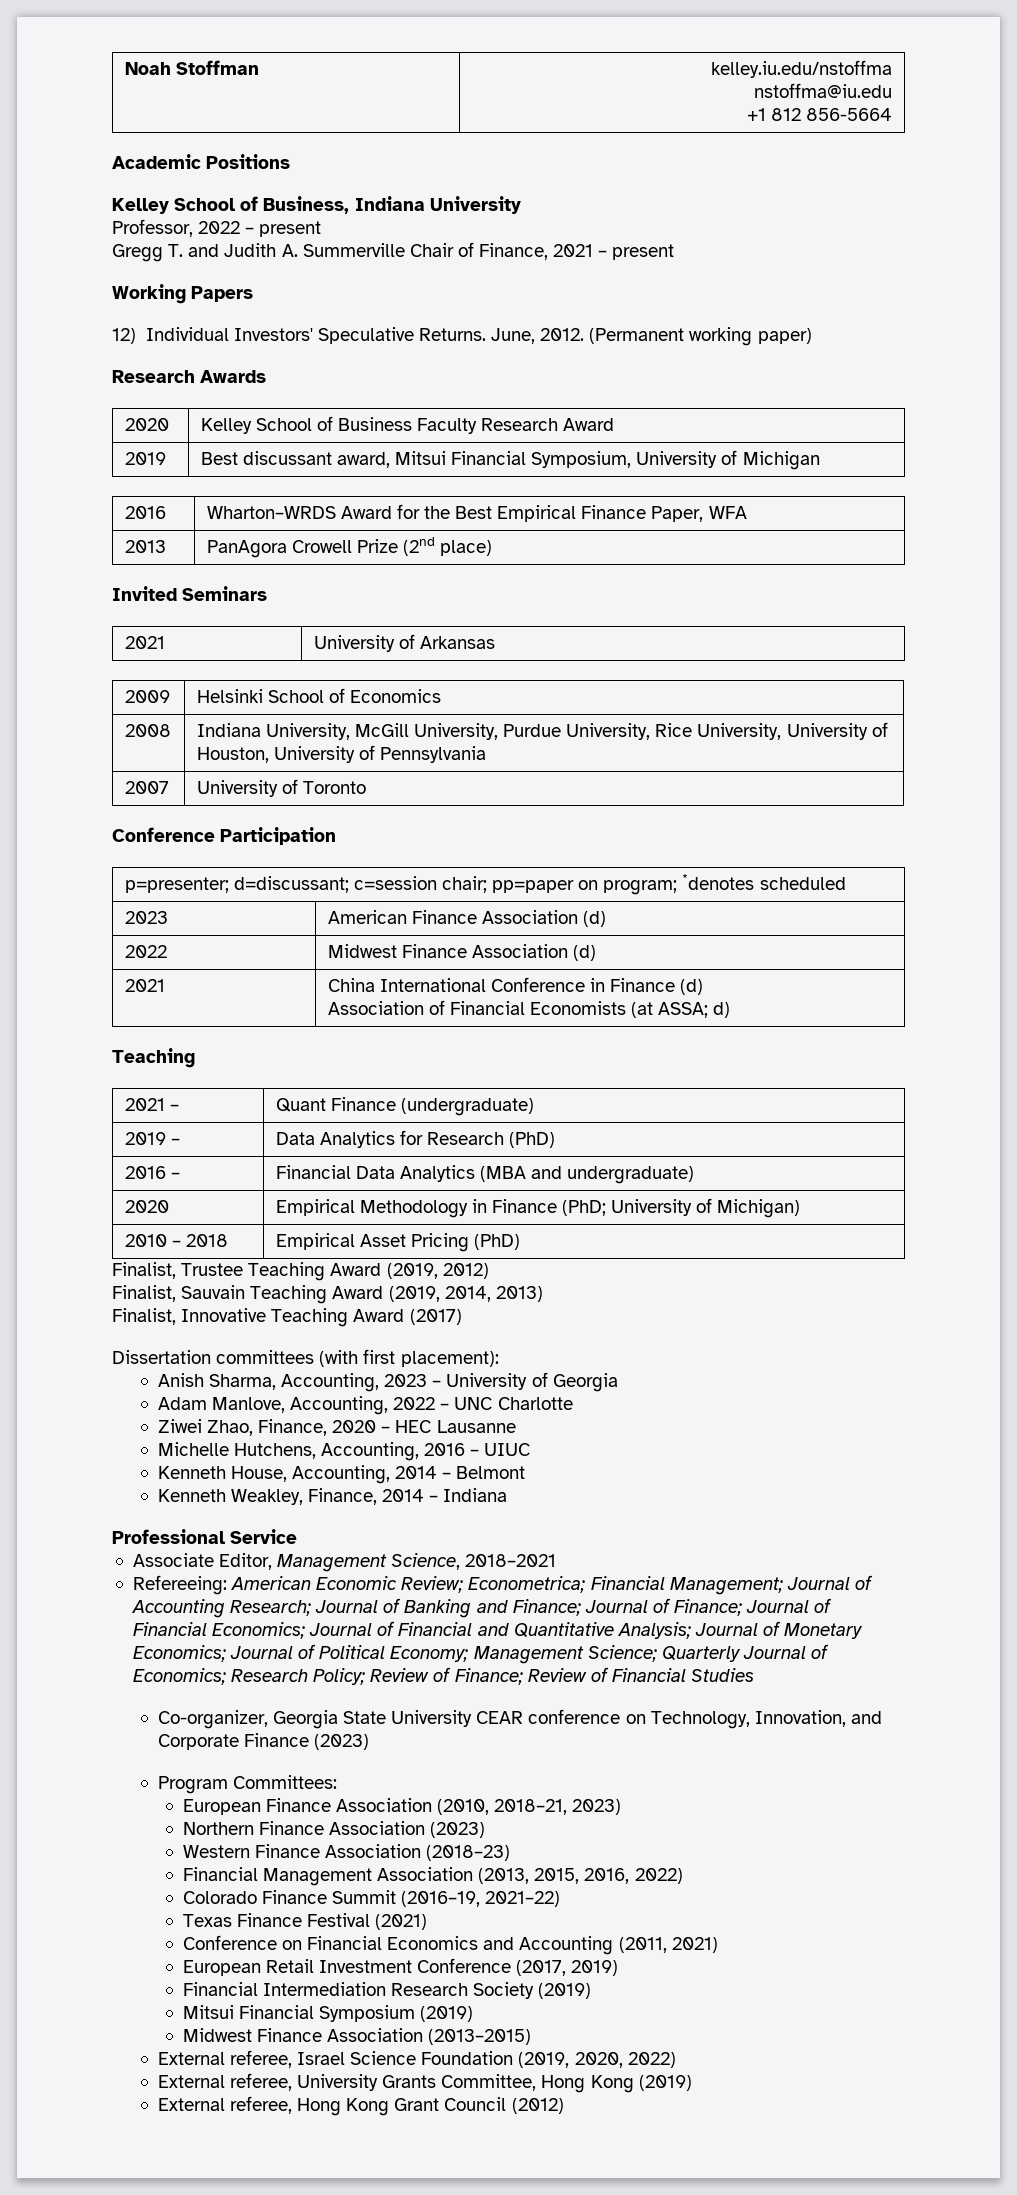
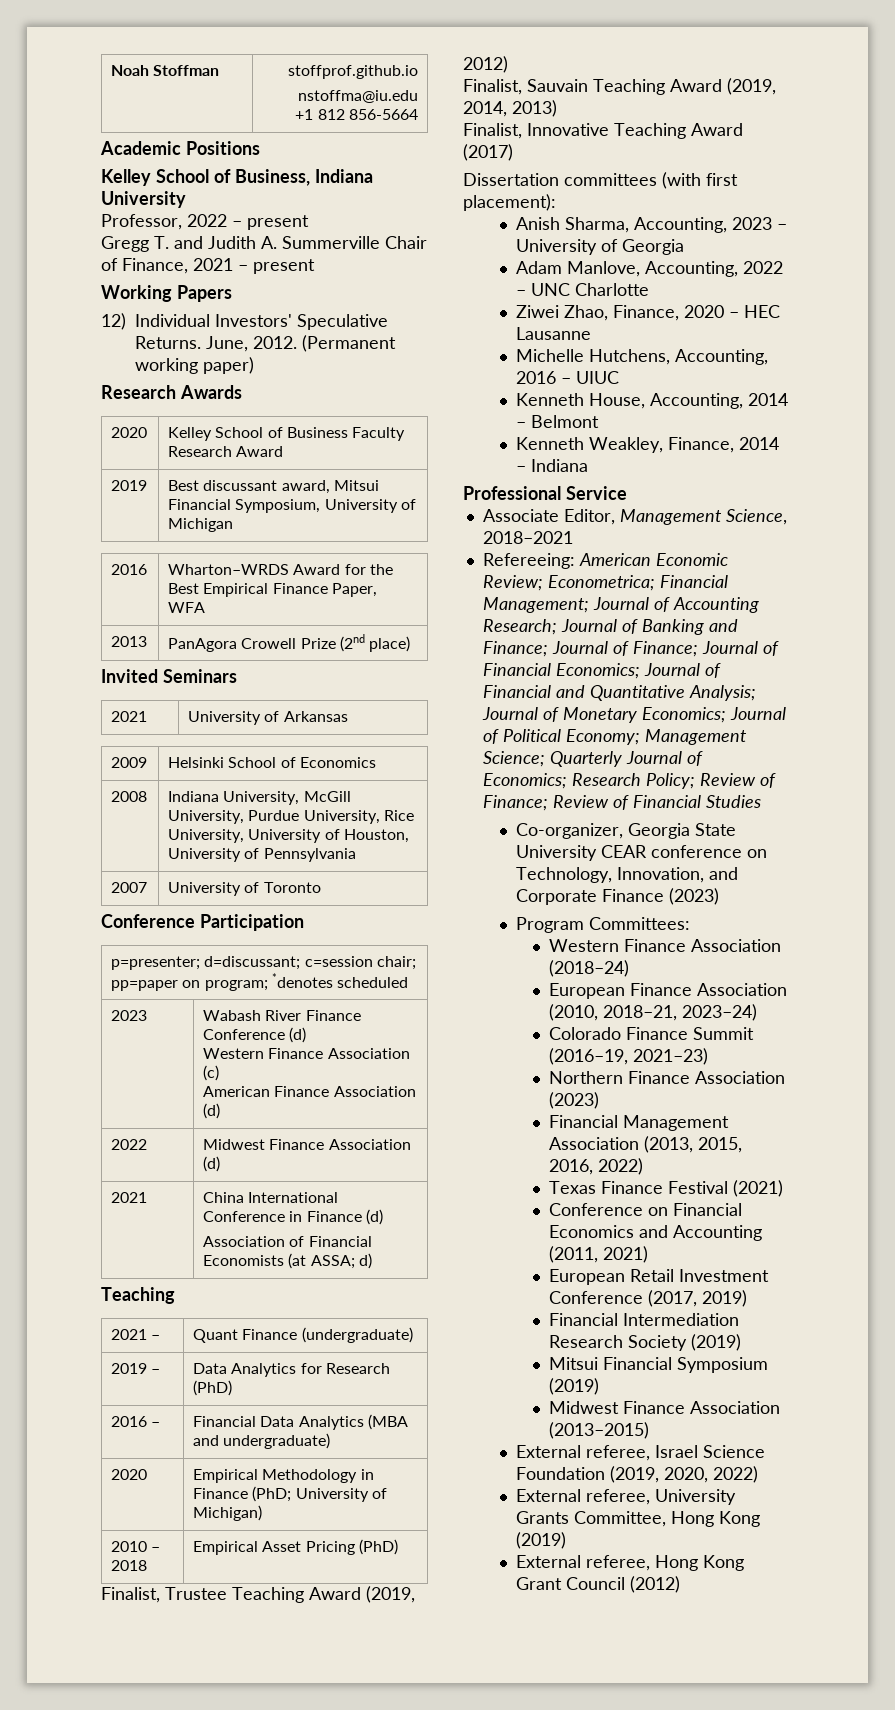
- Noah Stoffman | kelley.iu.edu/nstoffma
+ Noah Stoffman | stoffprof.github.io
- 2023 | American Finance Association (d)
+ 2023 | Wabash River Finance Conference (d)
+ Western Finance Association (c)
+ American Finance Association (d)
+ Western Finance Association (2018–24)
- European Finance Association (2010, 2018–21, 2023)
+ European Finance Association (2010, 2018–21, 2023–24)
+ Colorado Finance Summit (2016–19, 2021–23)
- Western Finance Association (2018–23)
- Colorado Finance Summit (2016–19, 2021–22)

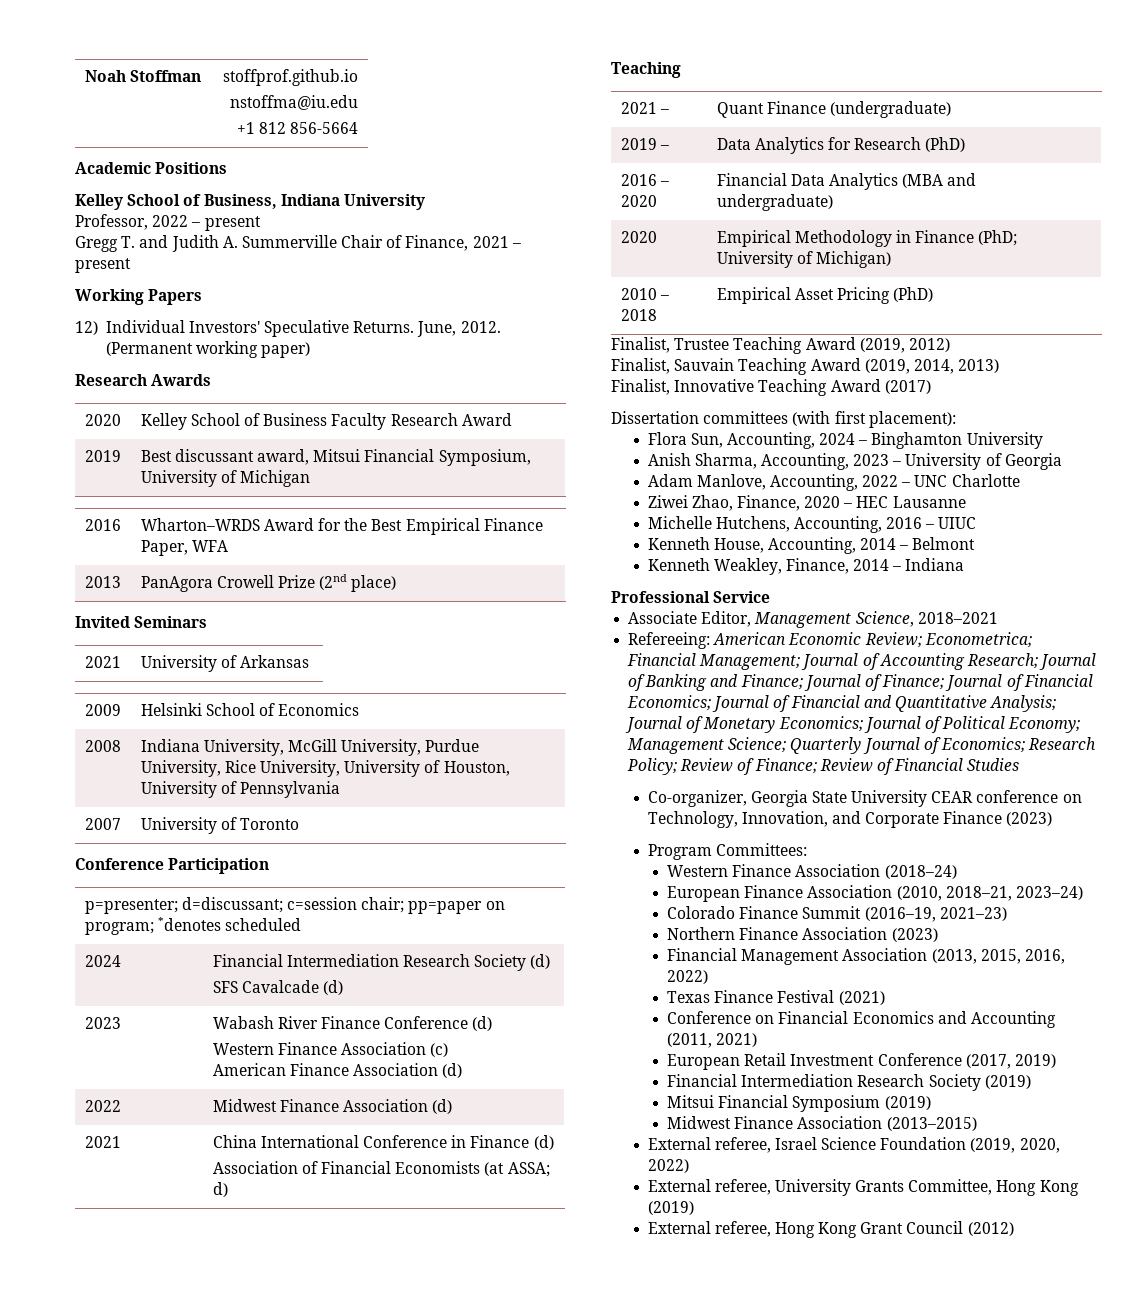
+ 2024 | Financial Intermediation Research Society (d)
+ SFS Cavalcade (d)
- 2016 – | Financial Data Analytics (MBA and undergraduate)
+ 2016 – 2020 | Financial Data Analytics (MBA and undergraduate)
+ Flora Sun, Accounting, 2024 – Binghamton University

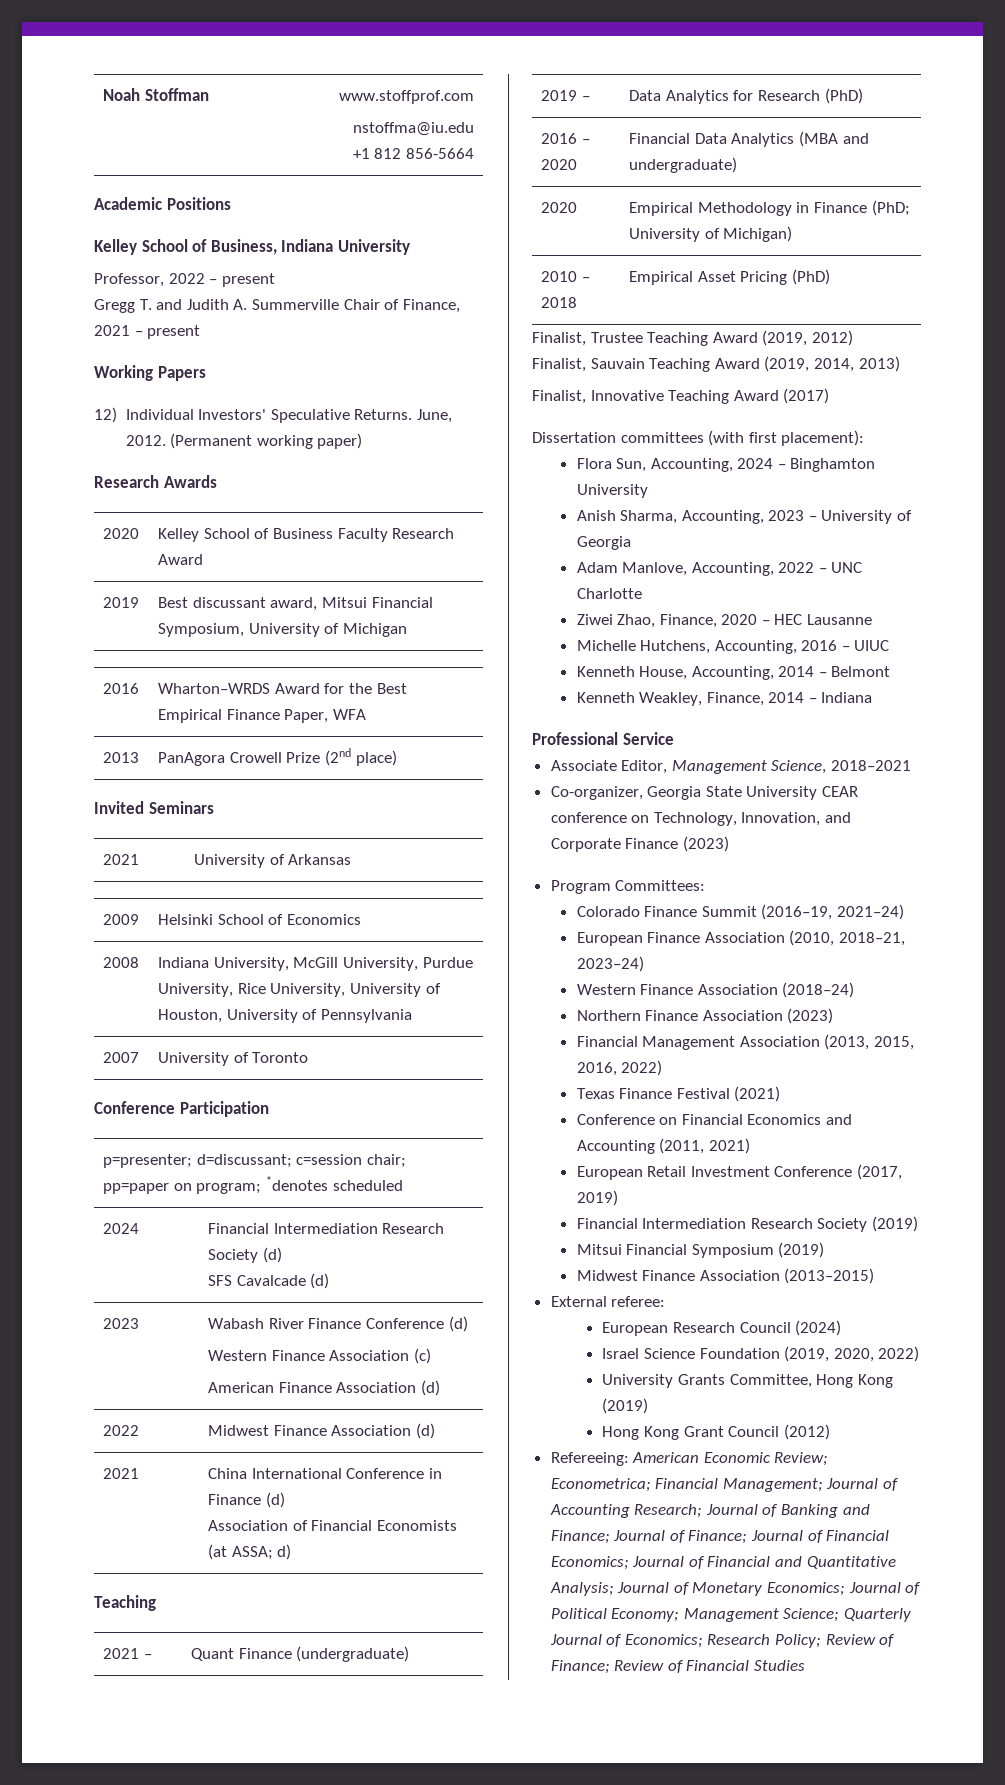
- Noah Stoffman | stoffprof.github.io
+ Noah Stoffman | www.stoffprof.com
+ Co-organizer, Georgia State University CEAR conference on Technology, Innovation, and Corporate Finance (2023)
+ Program Committees:
+ Colorado Finance Summit (2016–19, 2021–24)
+ European Finance Association (2010, 2018–21, 2023–24)
+ Western Finance Association (2018–24)
+ Northern Finance Association (2023)
+ Financial Management Association (2013, 2015, 2016, 2022)
+ Texas Finance Festival (2021)
+ Conference on Financial Economics and Accounting (2011, 2021)
+ European Retail Investment Conference (2017, 2019)
+ Financial Intermediation Research Society (2019)
+ Mitsui Financial Symposium (2019)
+ Midwest Finance Association (2013–2015)
+ External referee:
+ European Research Council (2024)
+ Israel Science Foundation (2019, 2020, 2022)
+ University Grants Committee, Hong Kong (2019)
+ Hong Kong Grant Council (2012)
- Co-organizer, Georgia State University CEAR conference on Technology, Innovation, and Corporate Finance (2023)
- Program Committees:
- Western Finance Association (2018–24)
- European Finance Association (2010, 2018–21, 2023–24)
- Colorado Finance Summit (2016–19, 2021–23)
- Northern Finance Association (2023)
- Financial Management Association (2013, 2015, 2016, 2022)
- Texas Finance Festival (2021)
- Conference on Financial Economics and Accounting (2011, 2021)
- European Retail Investment Conference (2017, 2019)
- Financial Intermediation Research Society (2019)
- Mitsui Financial Symposium (2019)
- Midwest Finance Association (2013–2015)
- External referee, Israel Science Foundation (2019, 2020, 2022)
- External referee, University Grants Committee, Hong Kong (2019)
- External referee, Hong Kong Grant Council (2012)

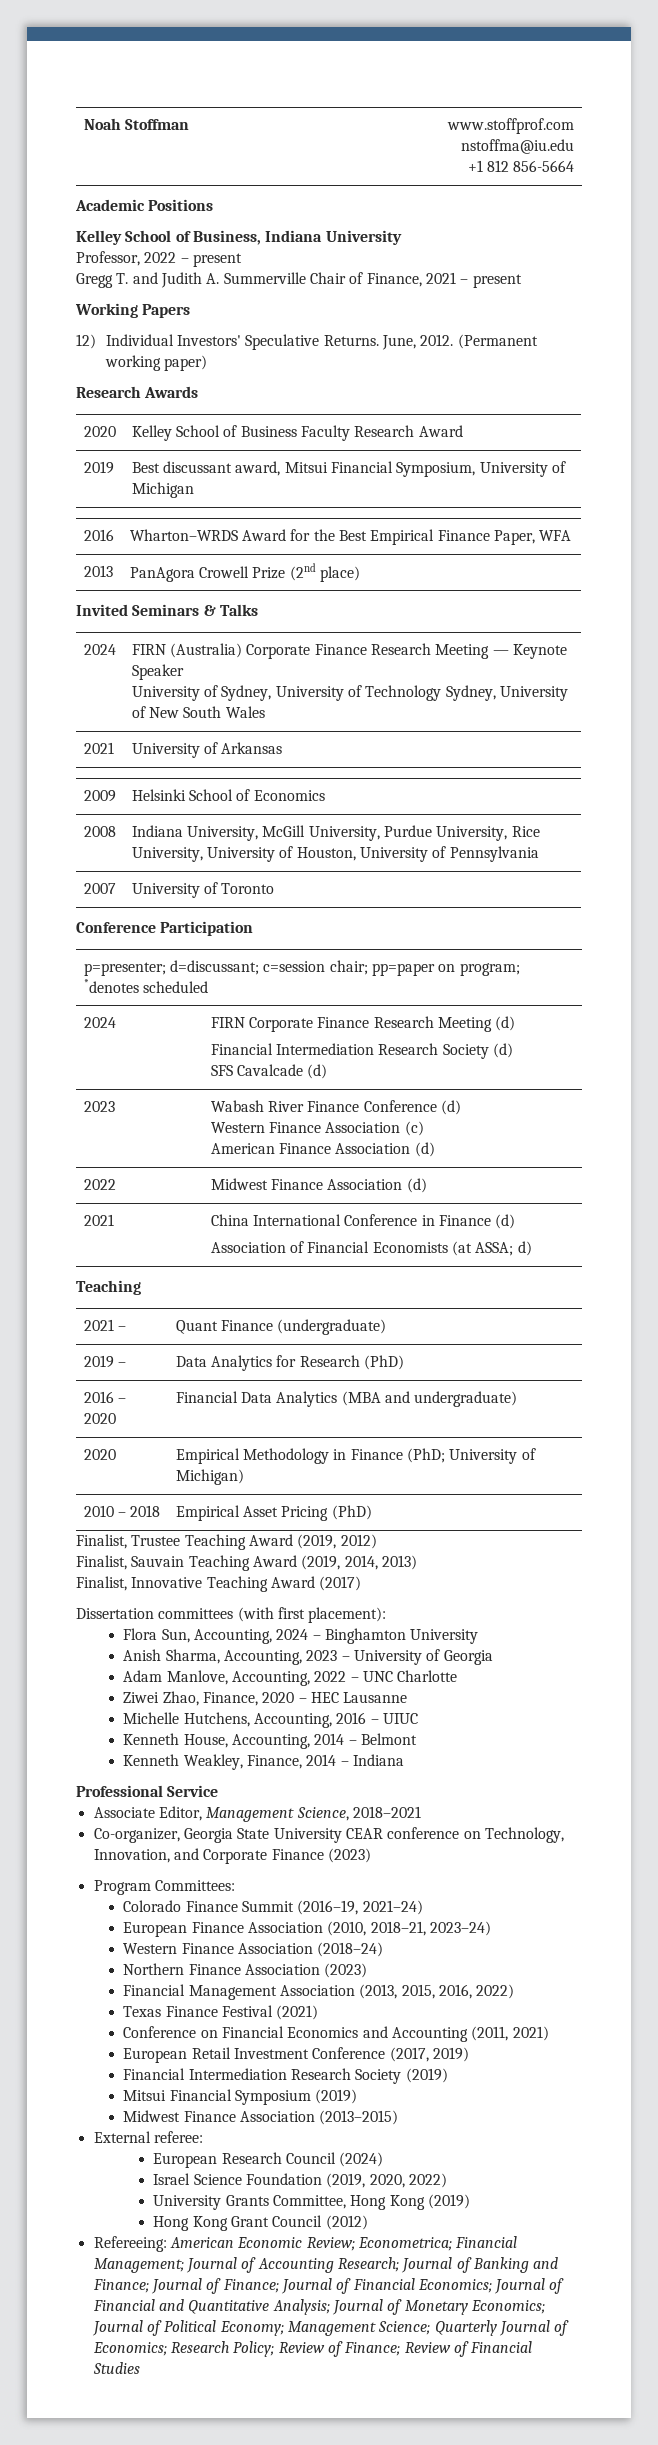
- Invited Seminars
+ Invited Seminars & Talks
+ 2024 | FIRN (Australia) Corporate Finance Research Meeting — Keynote Speaker
+ University of Sydney, University of Technology Sydney, University of New South Wales
- 2024 | Financial Intermediation Research Society (d)
+ 2024 | FIRN Corporate Finance Research Meeting (d)
+ Financial Intermediation Research Society (d)

